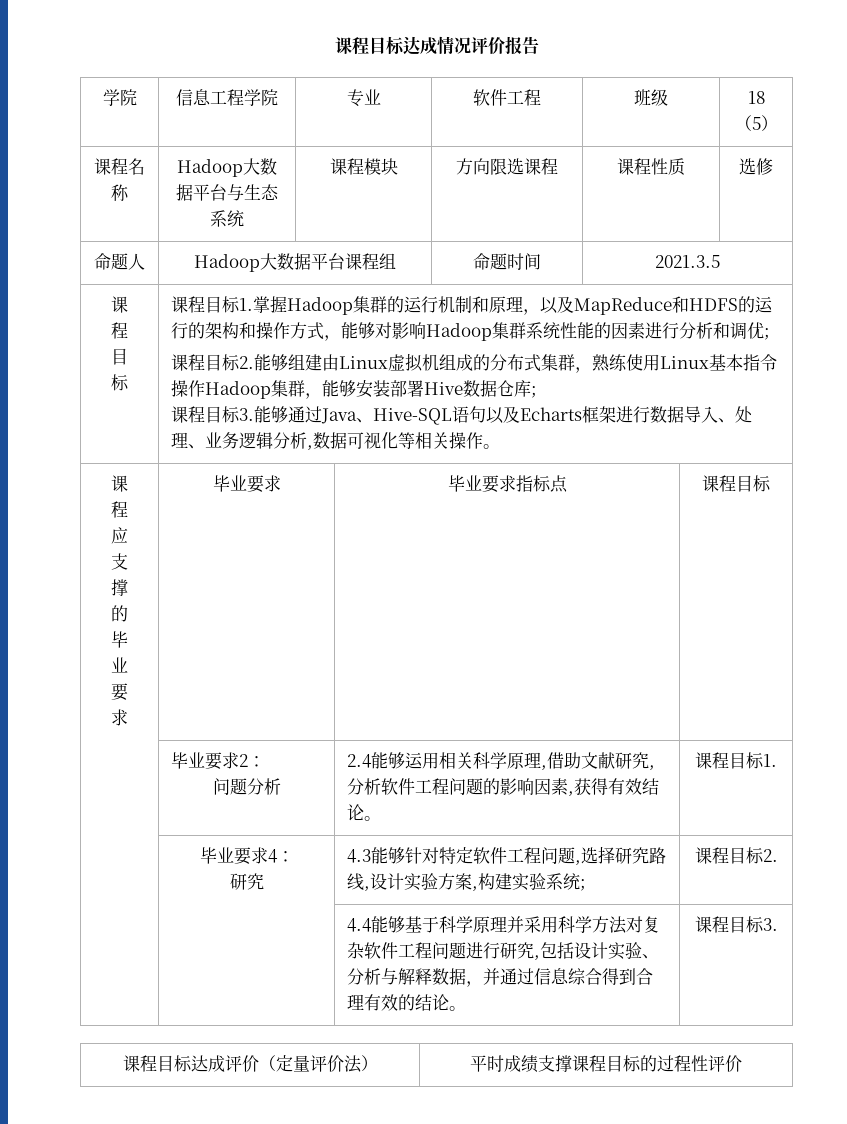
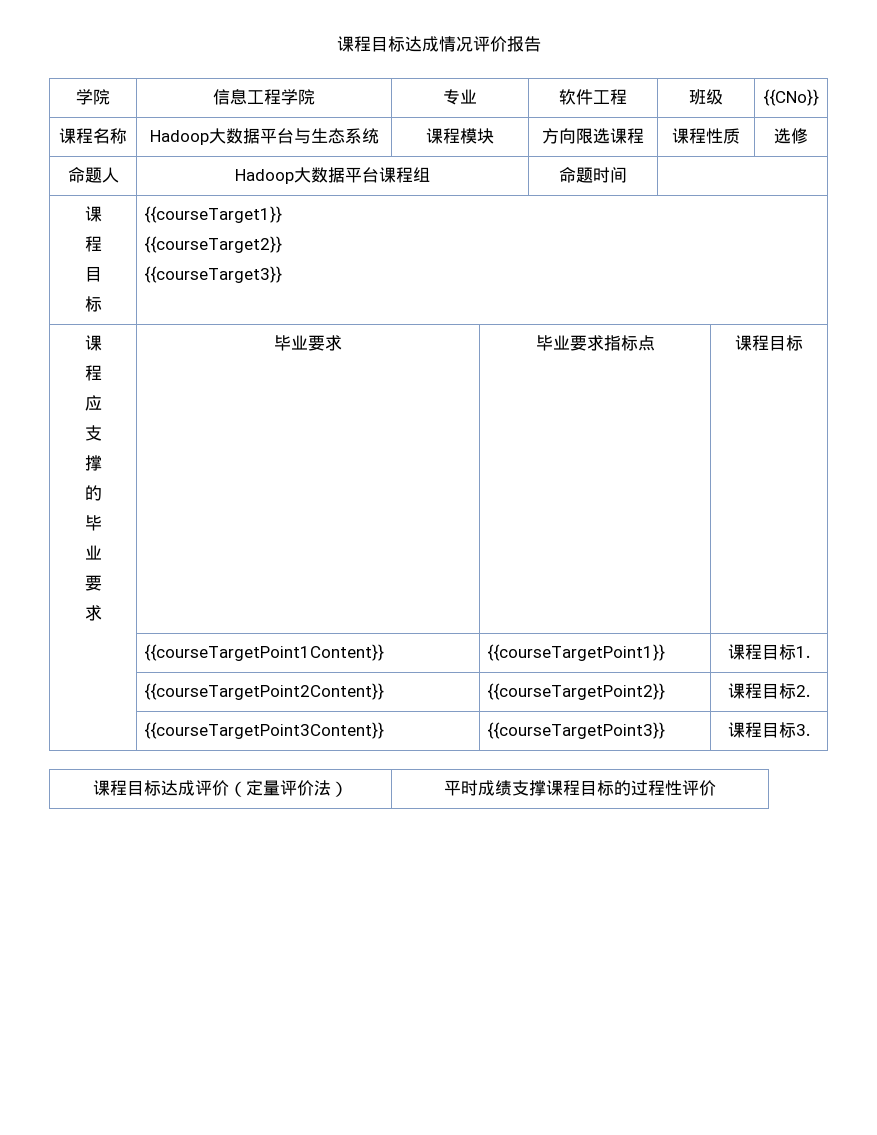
- 学院 | 信息工程学院 | 专业 | 软件工程 | 班级 | 18（5）
+ 学院 | 信息工程学院 | 专业 | 软件工程 | 班级 | {{CNo}}
- 命题人 | Hadoop大数据平台课程组 | 命题时间 | 2021.3.5
+ 命题人 | Hadoop大数据平台课程组 | 命题时间 |
- 课程目标1.掌握Hadoop集群的运行机制和原理，以及MapReduce和HDFS的运行的架构和操作方式，能够对影响Hadoop集群系统性能的因素进行分析和调优;
- 课程目标2.能够组建由Linux虚拟机组成的分布式集群，熟练使用Linux基本指令操作Hadoop集群，能够安装部署Hive数据仓库;
- 课程目标3.能够通过Java、Hive-SQL语句以及Echarts框架进行数据导入、处理、业务逻辑分析,数据可视化等相关操作。
+ {{courseTarget1}}
+ {{courseTarget2}}
+ {{courseTarget3}}
- | 毕业要求2：
- 问题分析 | 2.4能够运用相关科学原理,借助文献研究,分析软件工程问题的影响因素,获得有效结论。 | 课程目标1.
- | 毕业要求4：
- 研究 | 4.3能够针对特定软件工程问题,选择研究路线,设计实验方案,构建实验系统; | 课程目标2.
- | | 4.4能够基于科学原理并采用科学方法对复杂软件工程问题进行研究,包括设计实验、分析与解释数据，并通过信息综合得到合理有效的结论。 | 课程目标3.
+ | {{courseTargetPoint1Content}} | {{courseTargetPoint1}} | 课程目标1.
+ | {{courseTargetPoint2Content}} | {{courseTargetPoint2}} | 课程目标2.
+ | {{courseTargetPoint3Content}} | {{courseTargetPoint3}} | 课程目标3.

